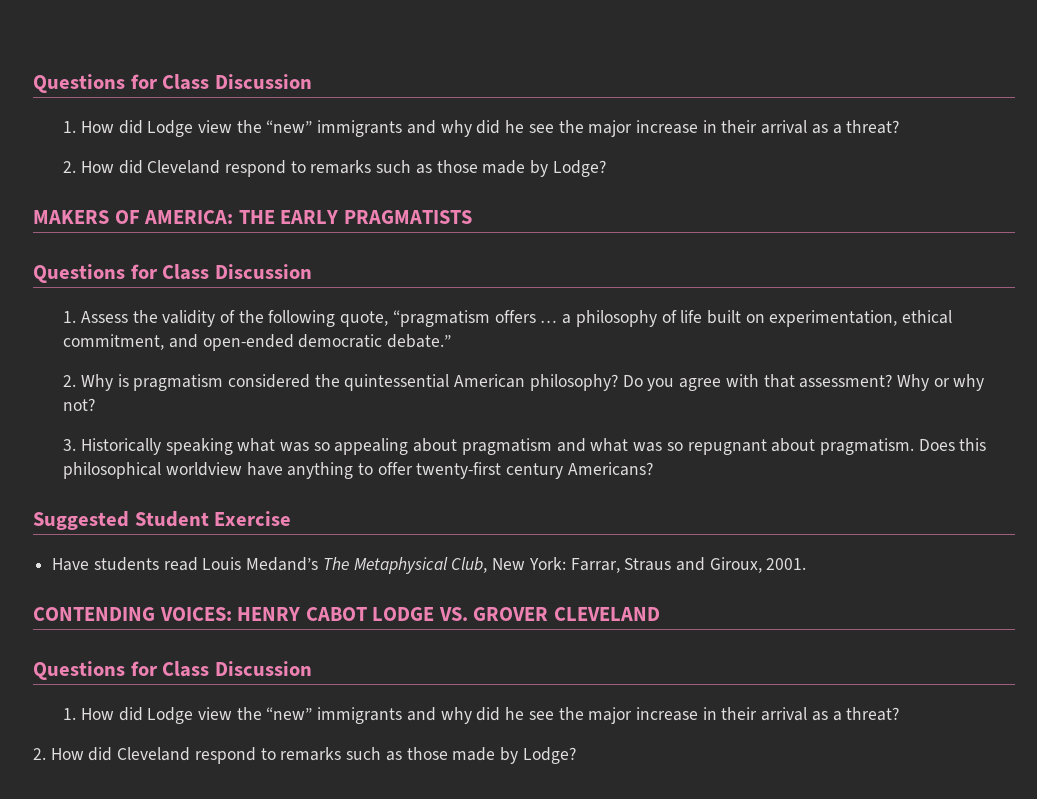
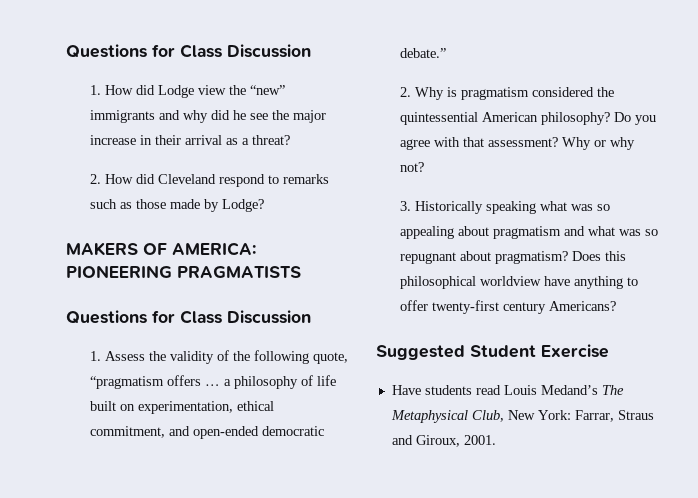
- MAKERS OF AMERICA: THE EARLY PRAGMATISTS
+ MAKERS OF AMERICA: PIONEERING PRAGMATISTS
- 3. Historically speaking what was so appealing about pragmatism and what was so repugnant about pragmatism.
+ 3. Historically speaking what was so appealing about pragmatism and what was so repugnant about pragmatism?
- CONTENDING VOICES: HENRY CABOT LODGE VS. GROVER CLEVELAND
- Questions for Class Discussion
- 1. How did Lodge view the “new” immigrants and why did he see the major increase in their arrival as a threat?
- 2. How did Cleveland respond to remarks such as those made by Lodge?

